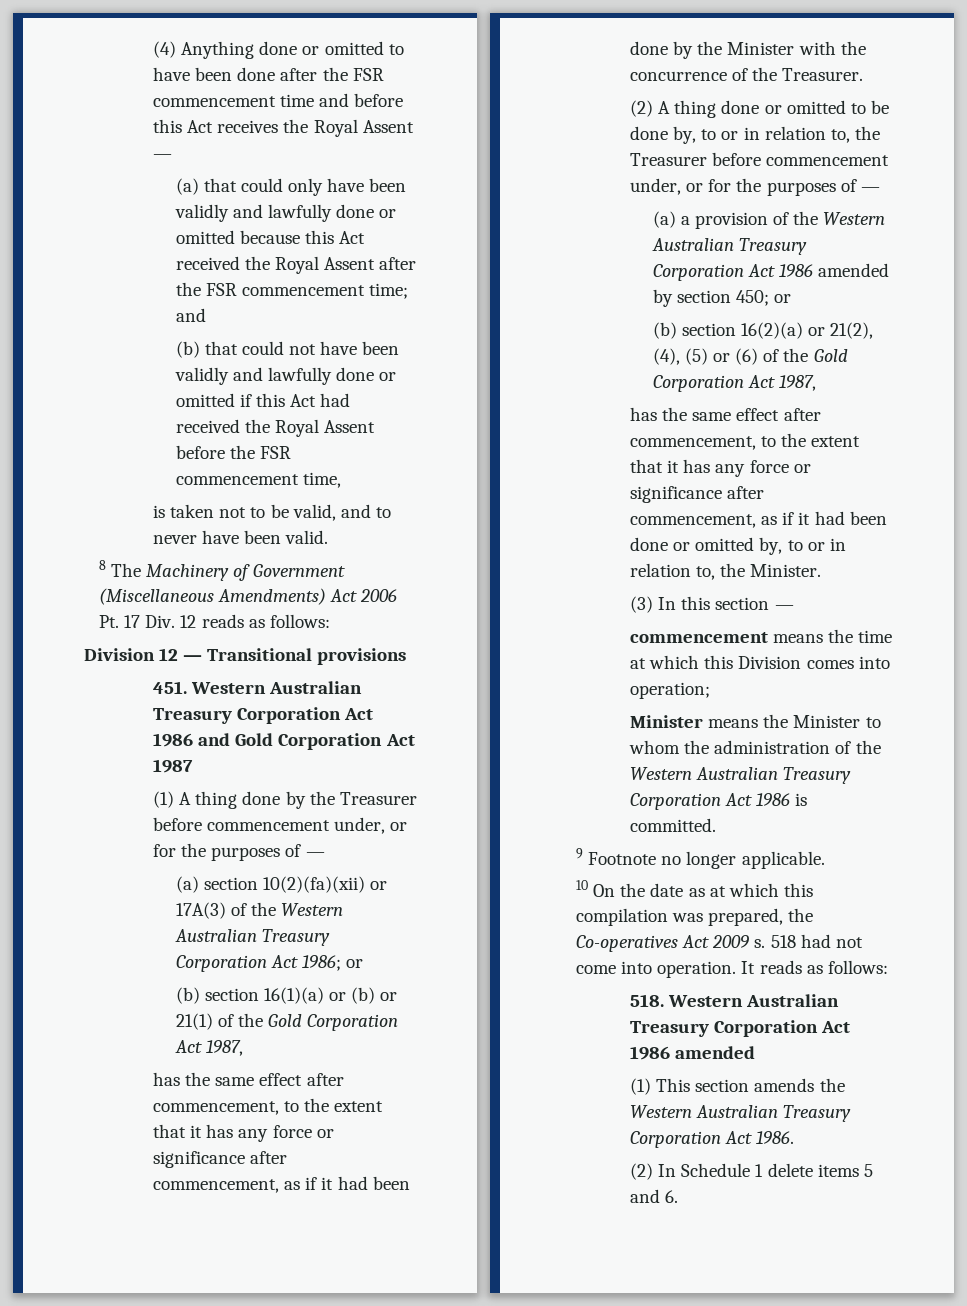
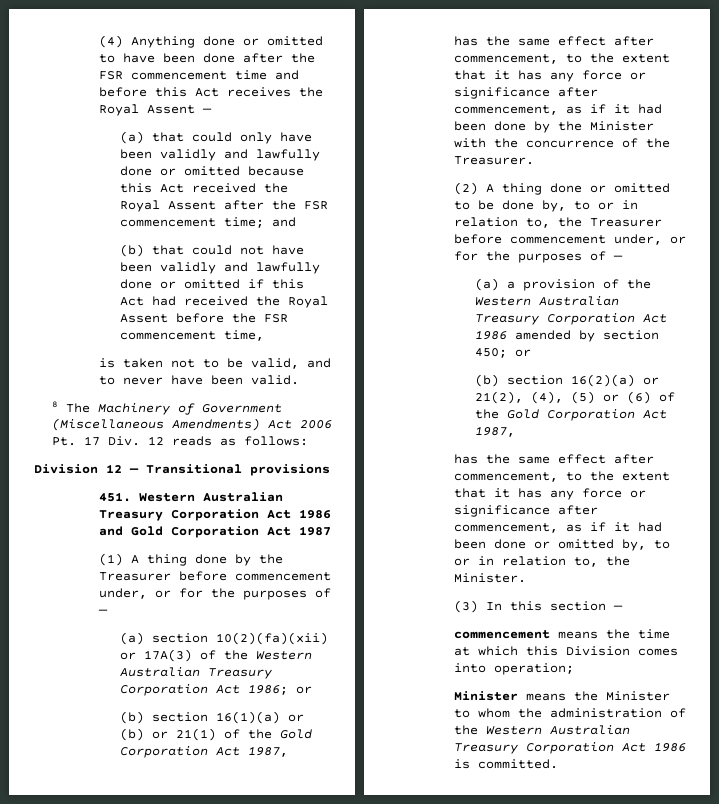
- 9 Footnote no longer applicable.
- 10 On the date as at which this compilation was prepared, the Co-operatives Act 2009 s. 518 had not come into operation. It reads as follows:
- 518. Western Australian Treasury Corporation Act 1986 amended
- (1) This section amends the Western Australian Treasury Corporation Act 1986.
- (2) In Schedule 1 delete items 5 and 6.

